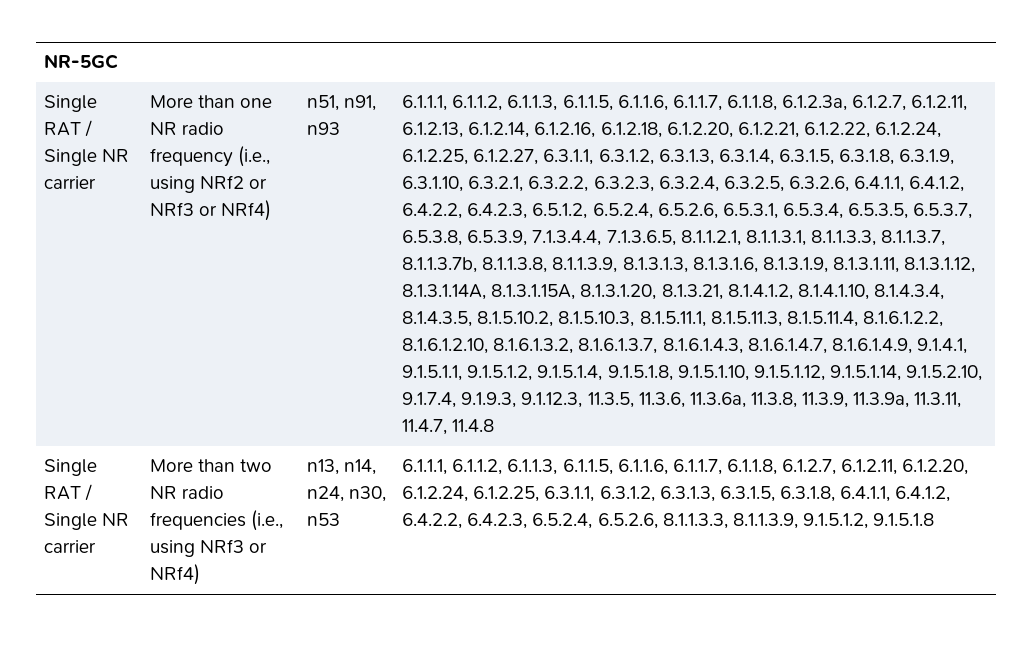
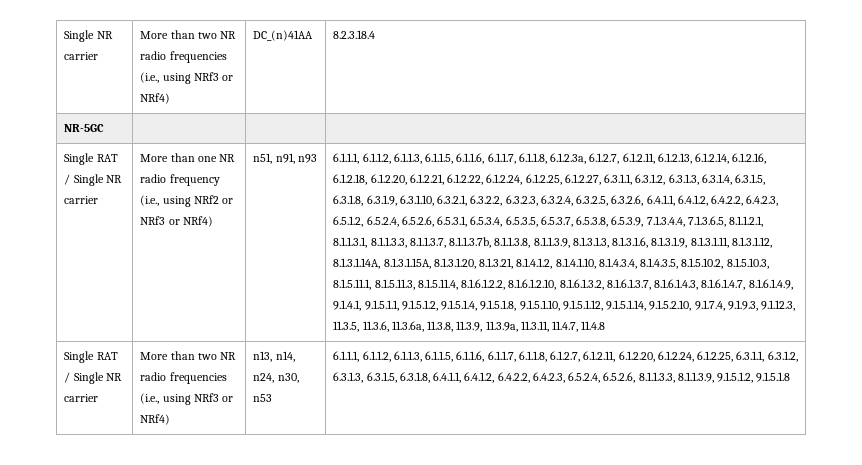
+ Single NR carrier | More than two NR radio frequencies (i.e., using NRf3 or NRf4) | DC_(n)41AA | 8.2.3.18.4

